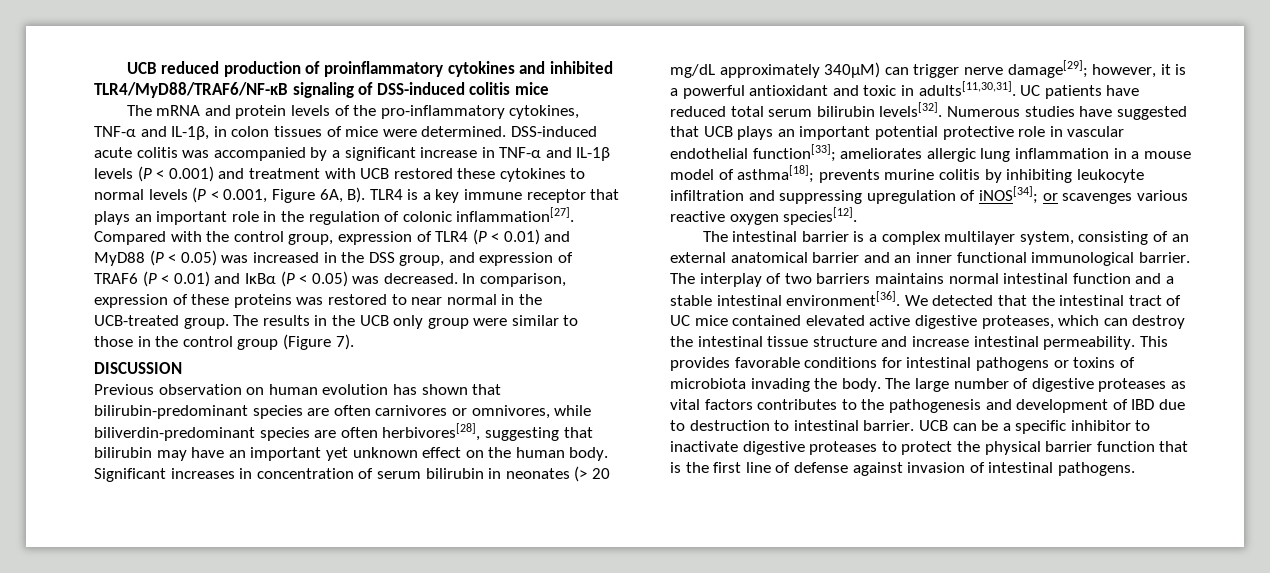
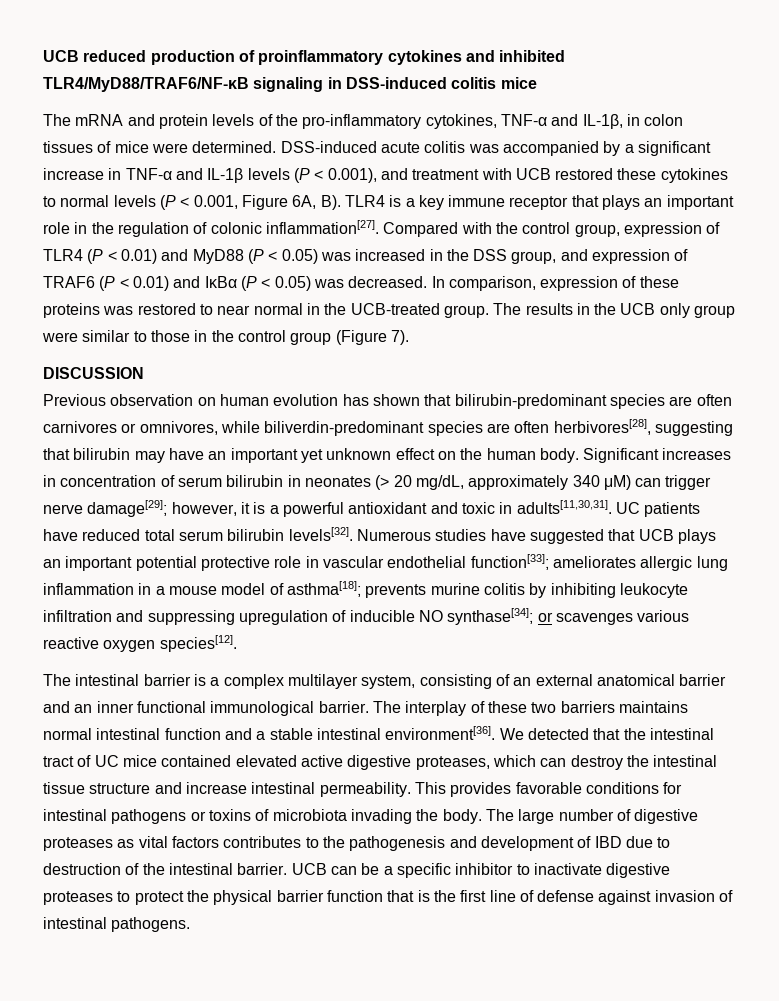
- UCB reduced production of proinflammatory cytokines and inhibited TLR4/MyD88/TRAF6/NF-κB signaling of DSS-induced colitis mice
+ UCB reduced production of proinflammatory cytokines and inhibited TLR4/MyD88/TRAF6/NF-κB signaling in DSS-induced colitis mice
- DSS-induced acute colitis was accompanied by a significant increase in TNF-α and IL-1β levels (P < 0.001) and treatment with UCB restored these cytokines to normal levels (P < 0.001, Figure 6A, B). TLR4 is a key immune receptor that plays an important role in the regulation of colonic inflammation[27].
+ DSS-induced acute colitis was accompanied by a significant increase in TNF-α and IL-1β levels (P < 0.001), and treatment with UCB restored these cytokines to normal levels (P < 0.001, Figure 6A, B). TLR4 is a key immune receptor that plays an important role in the regulation of colonic inflammation[27].
- Significant increases in concentration of serum bilirubin in neonates (> 20 mg/dL approximately 340μM) can trigger nerve damage[29]; however, it is a powerful antioxidant and toxic in adults[11,30,31].
+ Significant increases in concentration of serum bilirubin in neonates (> 20 mg/dL, approximately 340 μM) can trigger nerve damage[29]; however, it is a powerful antioxidant and toxic in adults[11,30,31].
- Numerous studies have suggested that UCB plays an important potential protective role in vascular endothelial function[33]; ameliorates allergic lung inflammation in a mouse model of asthma[18]; prevents murine colitis by inhibiting leukocyte infiltration and suppressing upregulation of iNOS[34]; or scavenges various reactive oxygen species[12].
+ Numerous studies have suggested that UCB plays an important potential protective role in vascular endothelial function[33]; ameliorates allergic lung inflammation in a mouse model of asthma[18]; prevents murine colitis by inhibiting leukocyte infiltration and suppressing upregulation of inducible NO synthase[34]; or scavenges various reactive oxygen species[12].
- The interplay of two barriers maintains normal intestinal function and a stable intestinal environment[36].
+ The interplay of these two barriers maintains normal intestinal function and a stable intestinal environment[36].
- The large number of digestive proteases as vital factors contributes to the pathogenesis and development of IBD due to destruction to intestinal barrier.
+ The large number of digestive proteases as vital factors contributes to the pathogenesis and development of IBD due to destruction of the intestinal barrier.

